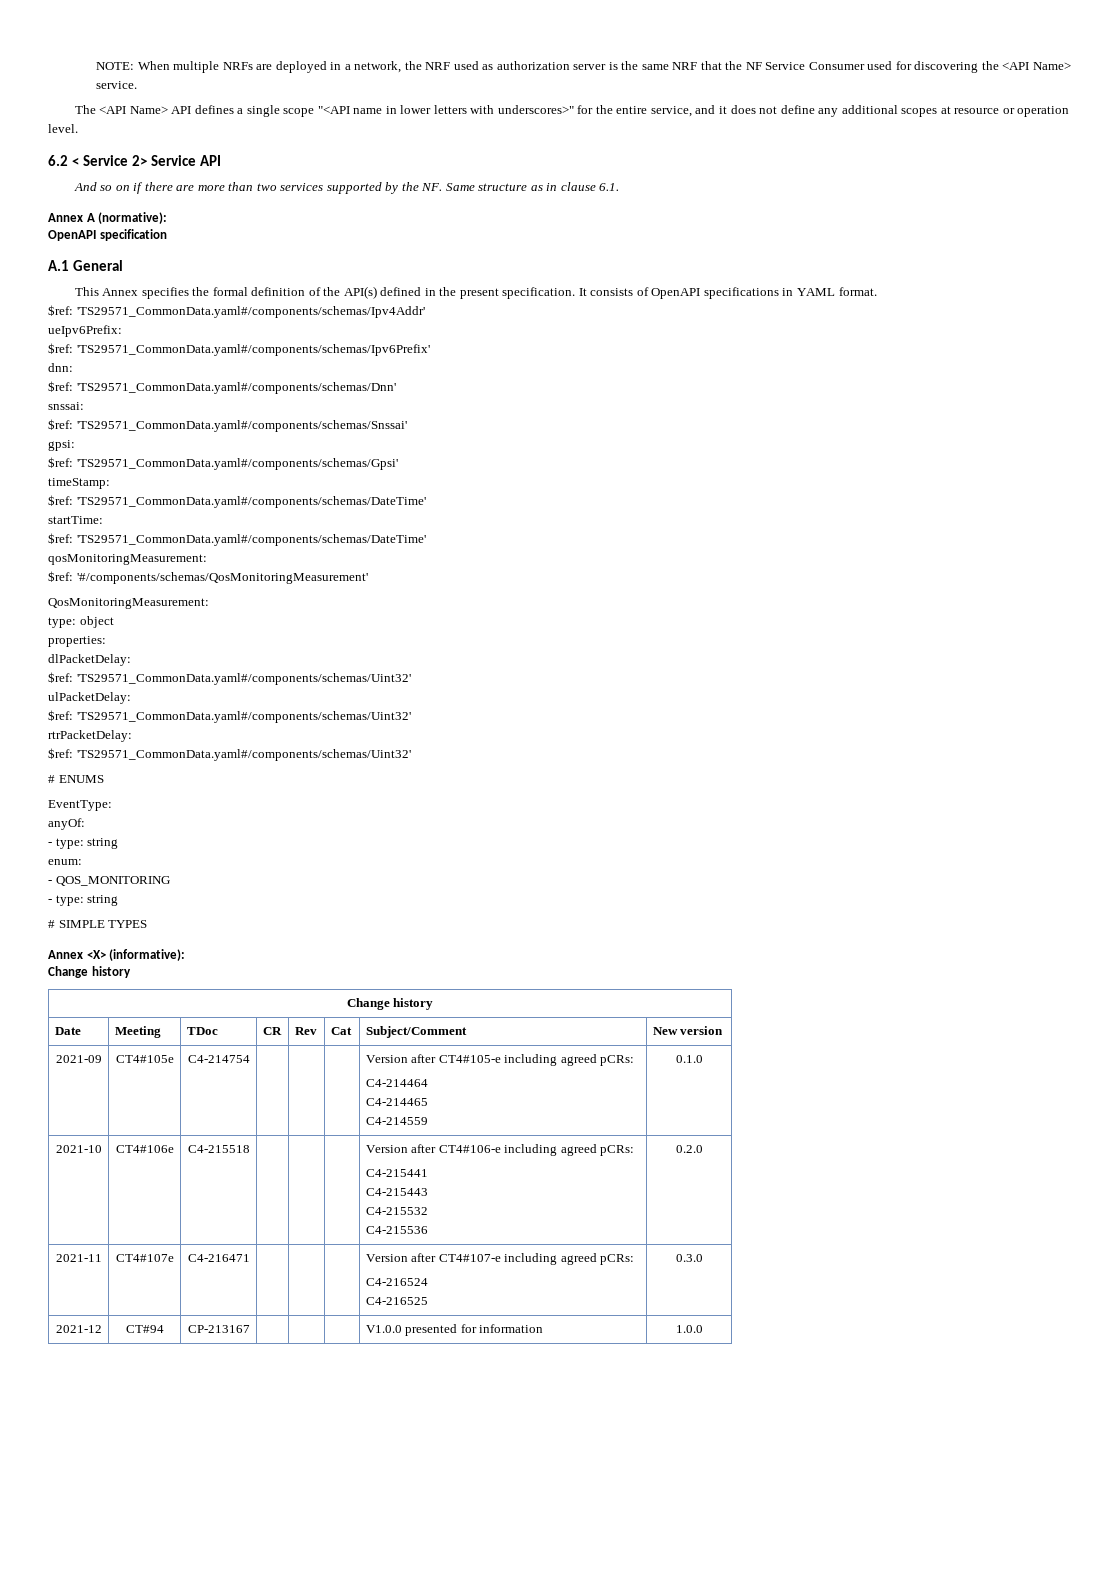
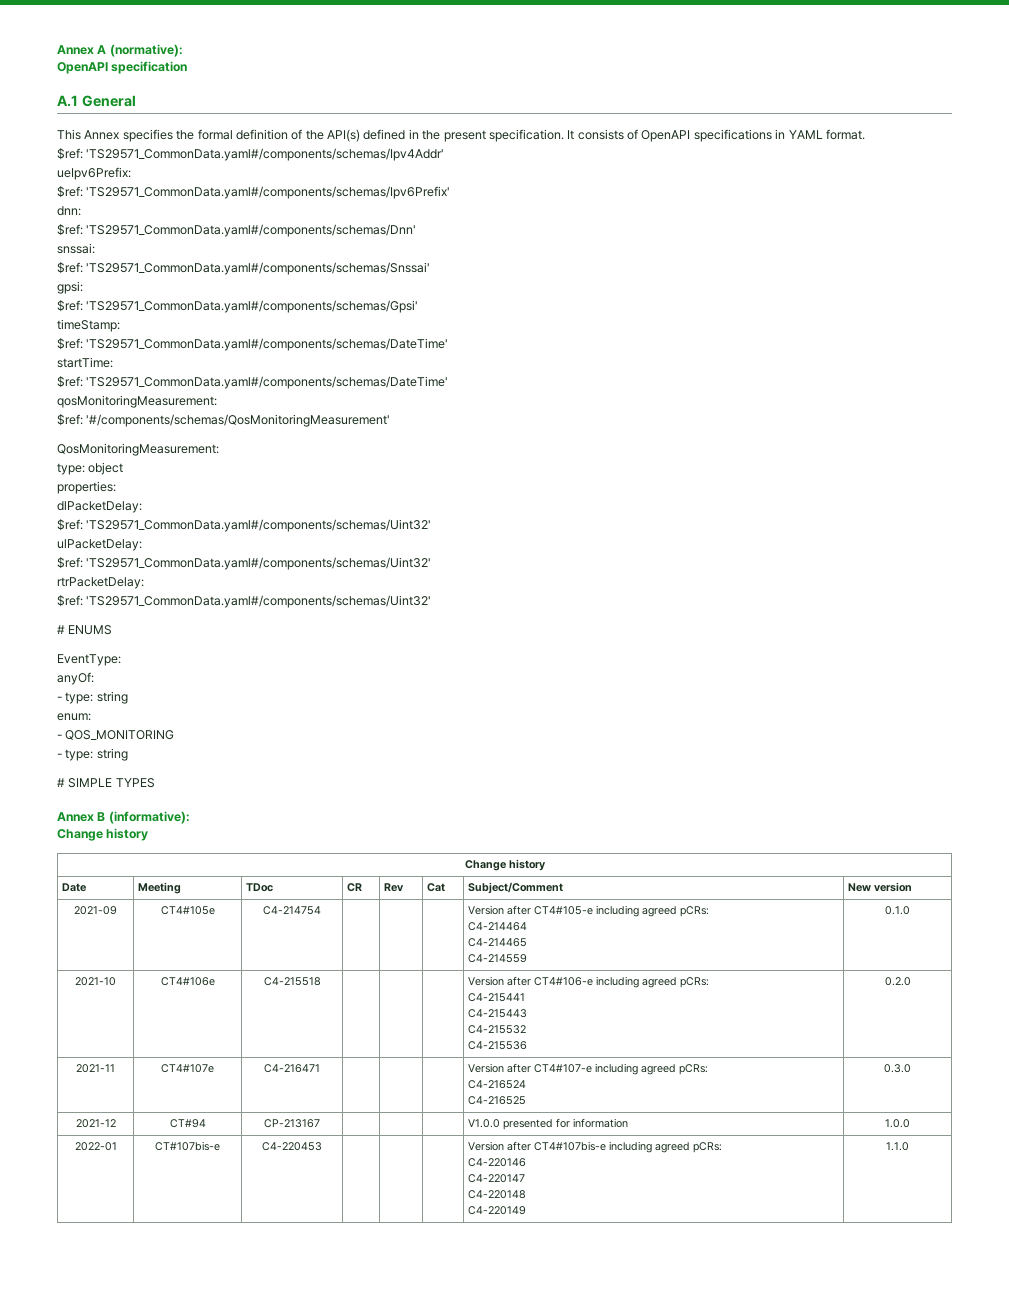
- NOTE: When multiple NRFs are deployed in a network, the NRF used as authorization server is the same NRF that the NF Service Consumer used for discovering the <API Name> service.
- The <API Name> API defines a single scope "<API name in lower letters with underscores>" for the entire service, and it does not define any additional scopes at resource or operation level.
- 6.2 < Service 2> Service API
- And so on if there are more than two services supported by the NF. Same structure as in clause 6.1.
- Annex <X> (informative):
+ Annex B (informative):
+ 2022-01 | CT#107bis-e | C4-220453 | | | | Version after CT4#107bis-e including agreed pCRs:
+ C4-220146
+ C4-220147
+ C4-220148
+ C4-220149 | 1.1.0

